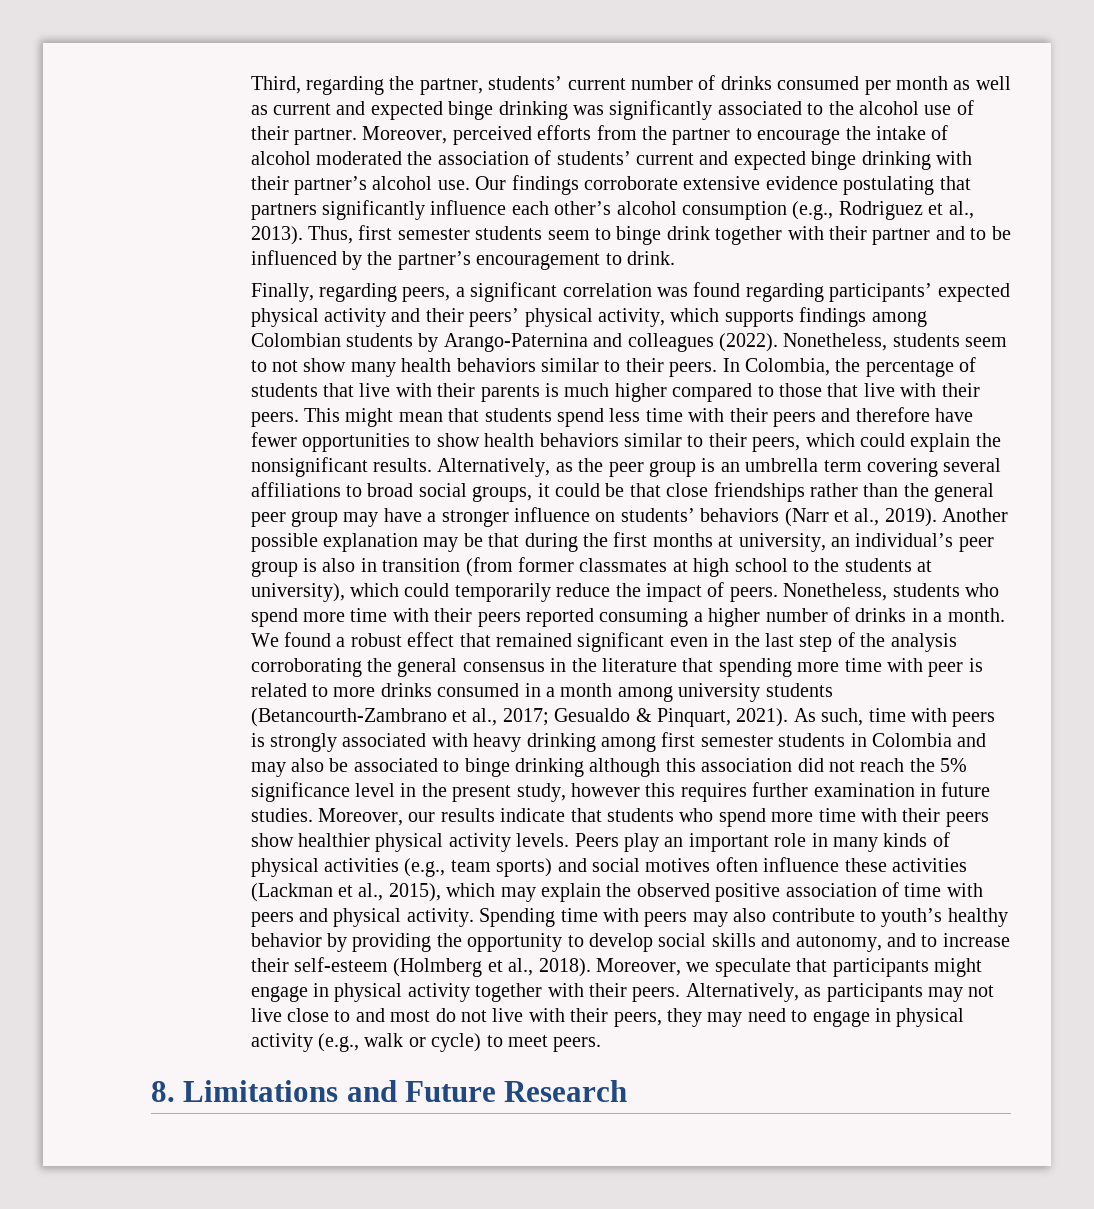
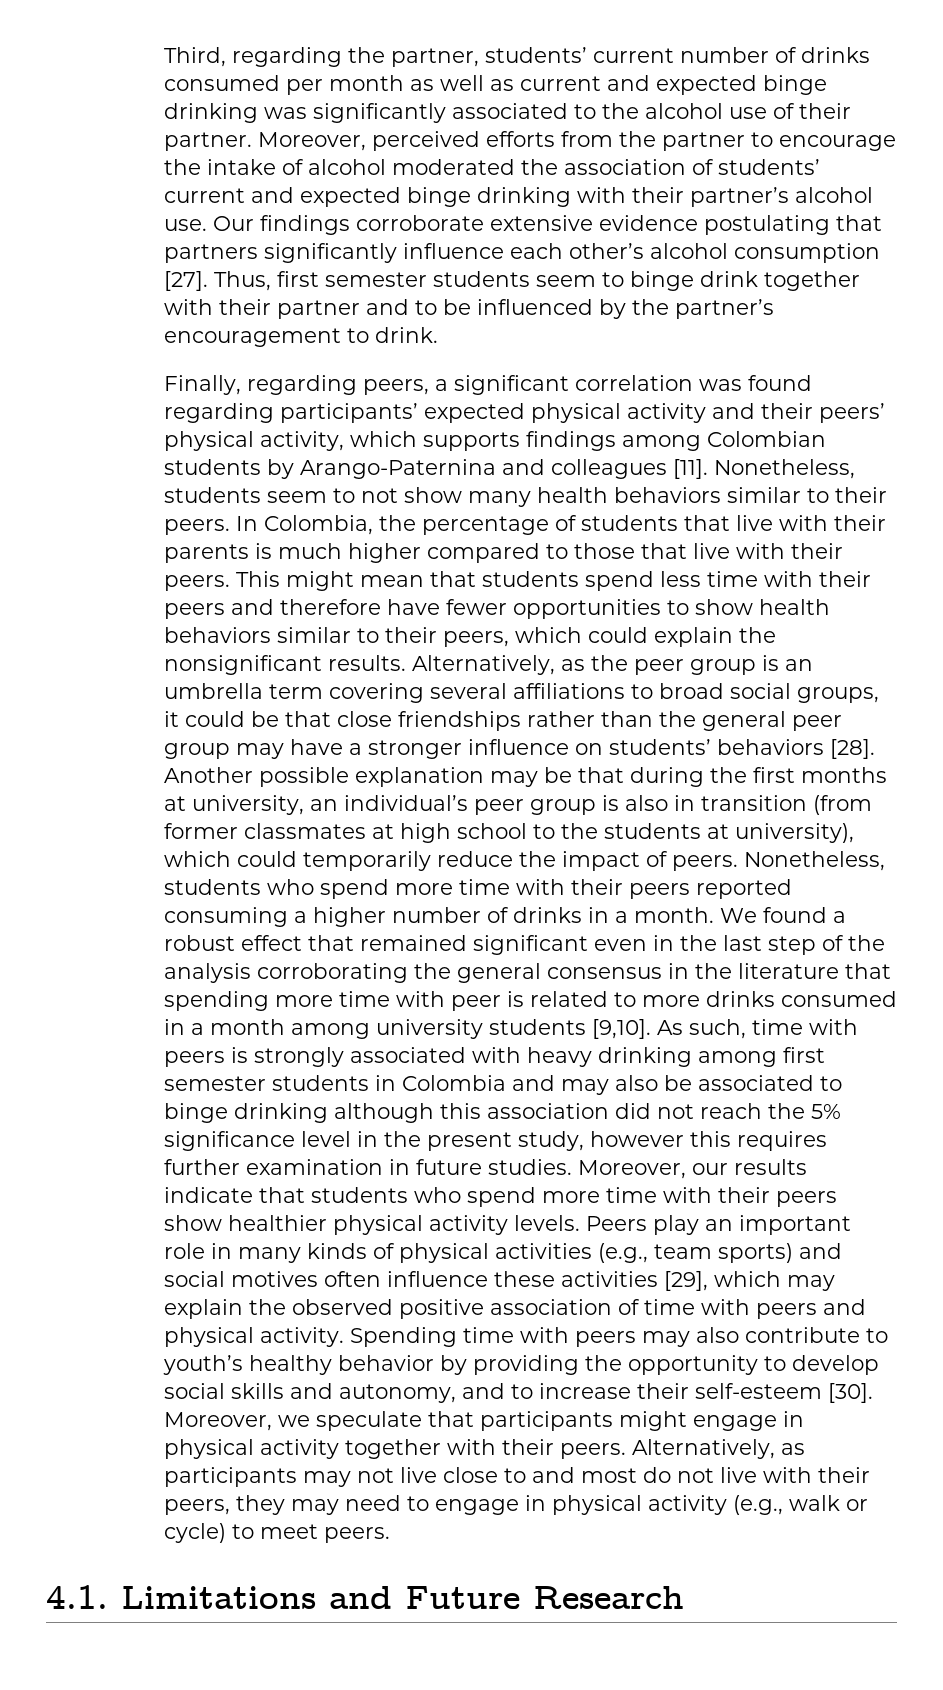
- Our findings corroborate extensive evidence postulating that partners significantly influence each other’s alcohol consumption (e.g., Rodriguez et al., 2013).
+ Our findings corroborate extensive evidence postulating that partners significantly influence each other’s alcohol consumption [27].
- Finally, regarding peers, a significant correlation was found regarding participants’ expected physical activity and their peers’ physical activity, which supports findings among Colombian students by Arango-Paternina and colleagues (2022).
+ Finally, regarding peers, a significant correlation was found regarding participants’ expected physical activity and their peers’ physical activity, which supports findings among Colombian students by Arango-Paternina and colleagues [11].
- Alternatively, as the peer group is an umbrella term covering several affiliations to broad social groups, it could be that close friendships rather than the general peer group may have a stronger influence on students’ behaviors (Narr et al., 2019).
+ Alternatively, as the peer group is an umbrella term covering several affiliations to broad social groups, it could be that close friendships rather than the general peer group may have a stronger influence on students’ behaviors [28].
- We found a robust effect that remained significant even in the last step of the analysis corroborating the general consensus in the literature that spending more time with peer is related to more drinks consumed in a month among university students (Betancourth-Zambrano et al., 2017; Gesualdo & Pinquart, 2021).
+ We found a robust effect that remained significant even in the last step of the analysis corroborating the general consensus in the literature that spending more time with peer is related to more drinks consumed in a month among university students [9,10].
- Peers play an important role in many kinds of physical activities (e.g., team sports) and social motives often influence these activities (Lackman et al., 2015), which may explain the observed positive association of time with peers and physical activity.
+ Peers play an important role in many kinds of physical activities (e.g., team sports) and social motives often influence these activities [29], which may explain the observed positive association of time with peers and physical activity.
- Spending time with peers may also contribute to youth’s healthy behavior by providing the opportunity to develop social skills and autonomy, and to increase their self-esteem (Holmberg et al., 2018).
+ Spending time with peers may also contribute to youth’s healthy behavior by providing the opportunity to develop social skills and autonomy, and to increase their self-esteem [30].
- 8. Limitations and Future Research
+ 4.1. Limitations and Future Research

